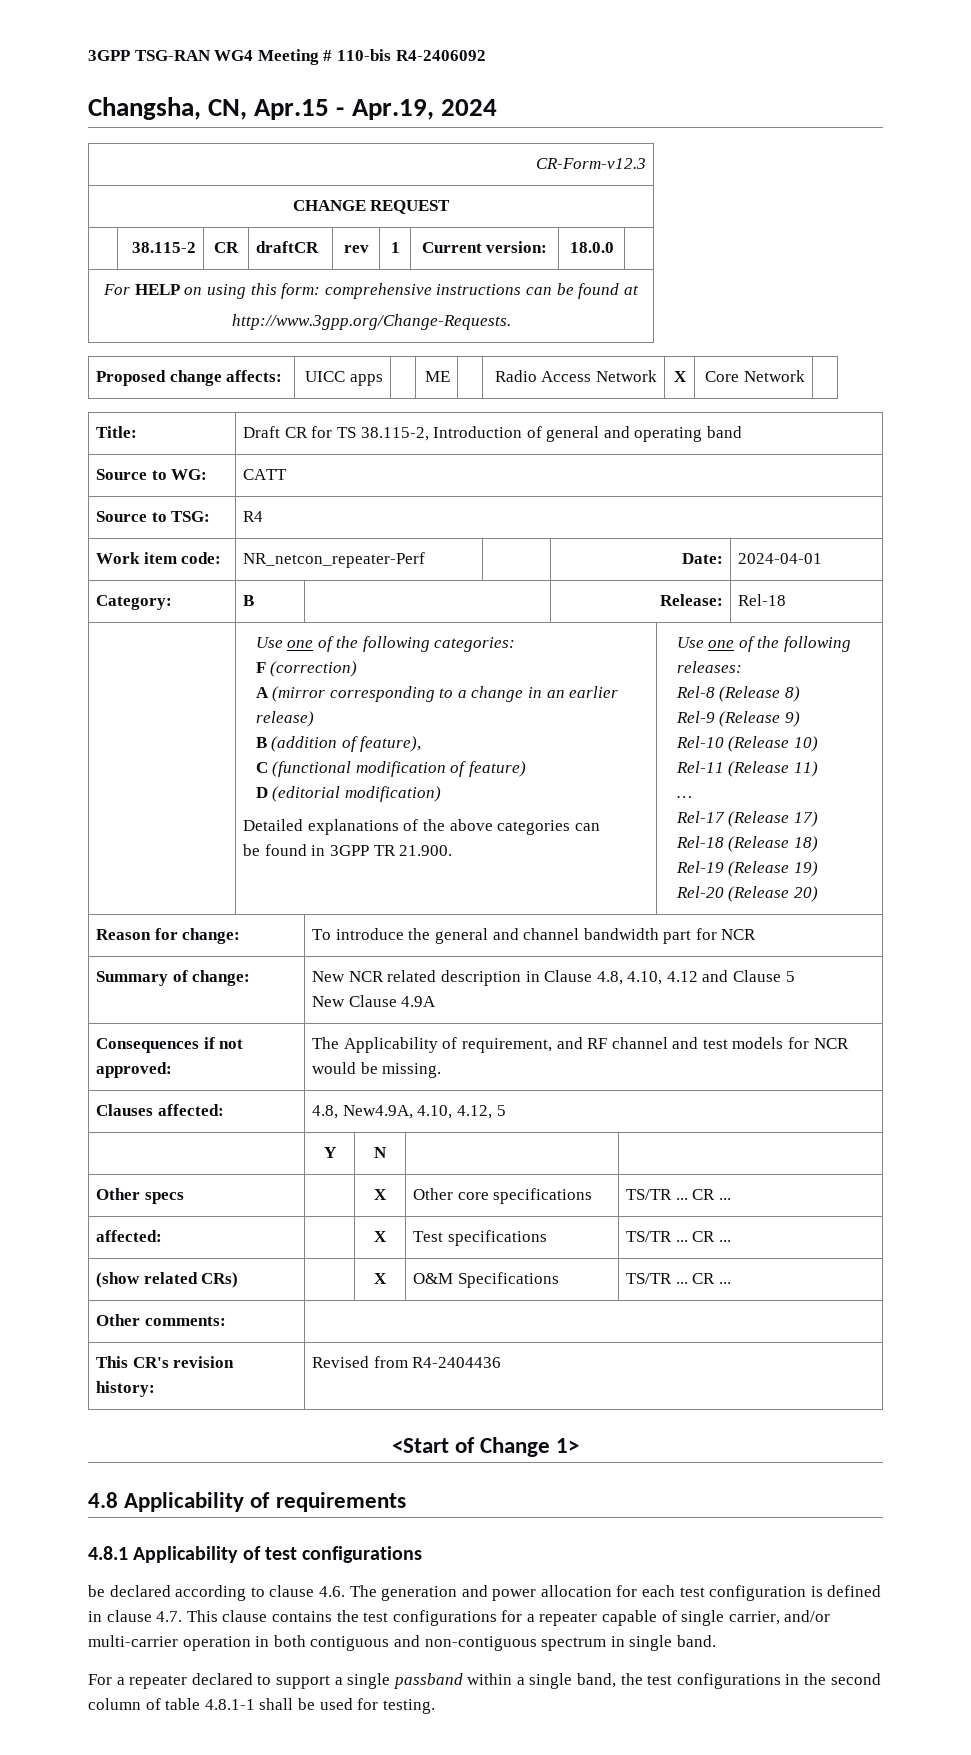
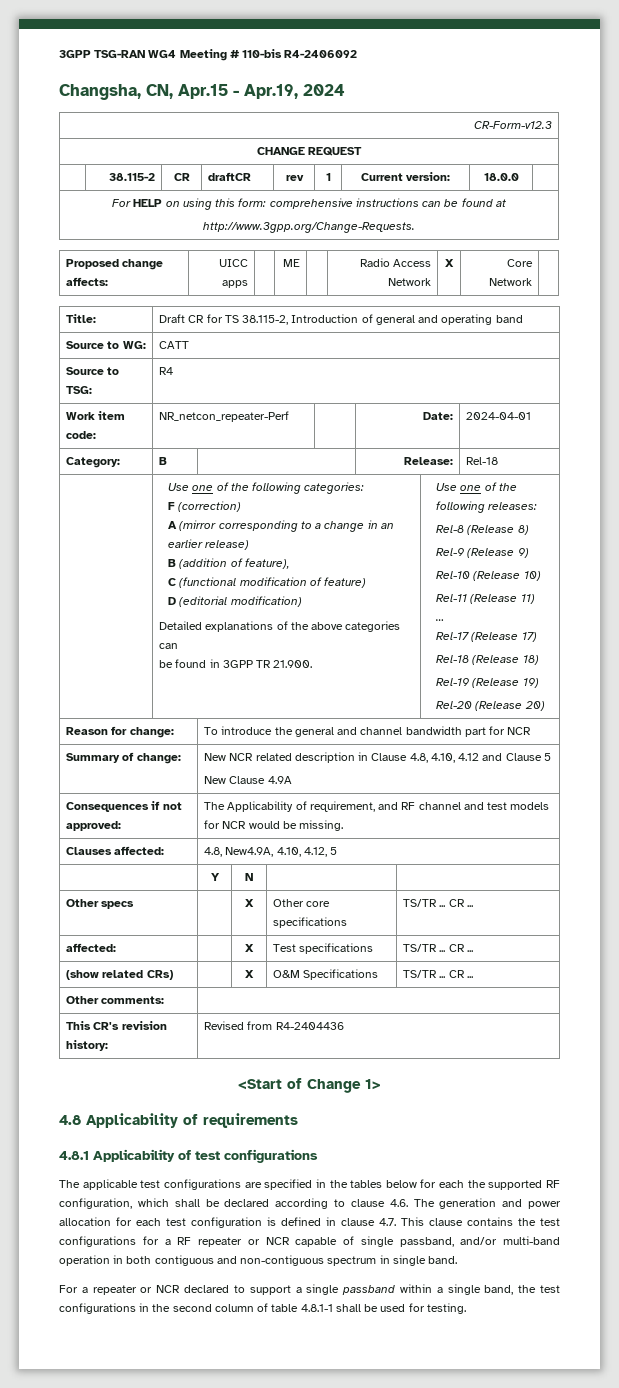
- be declared according to clause 4.6. The generation and power allocation for each test configuration is defined in clause 4.7. This clause contains the test configurations for a repeater capable of single carrier, and/or multi-carrier operation in both contiguous and non-contiguous spectrum in single band.
+ The applicable test configurations are specified in the tables below for each the supported RF configuration, which shall be declared according to clause 4.6. The generation and power allocation for each test configuration is defined in clause 4.7. This clause contains the test configurations for a RF repeater or NCR capable of single passband, and/or multi-band operation in both contiguous and non-contiguous spectrum in single band.
- For a repeater declared to support a single passband within a single band, the test configurations in the second column of table 4.8.1-1 shall be used for testing.
+ For a repeater or NCR declared to support a single passband within a single band, the test configurations in the second column of table 4.8.1-1 shall be used for testing.

